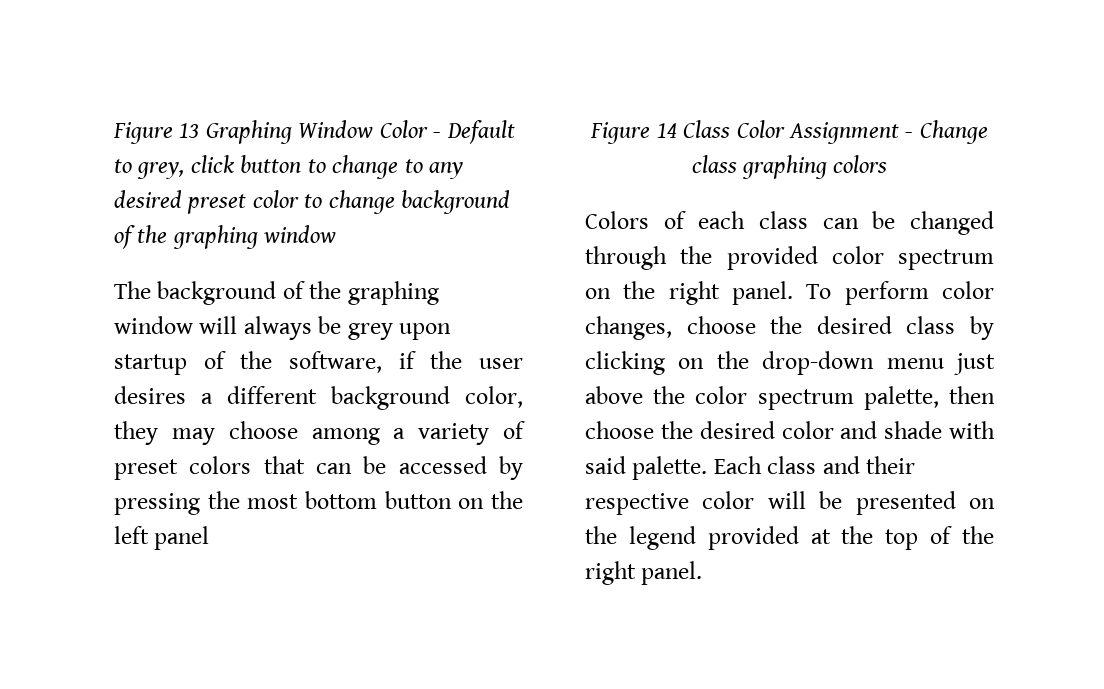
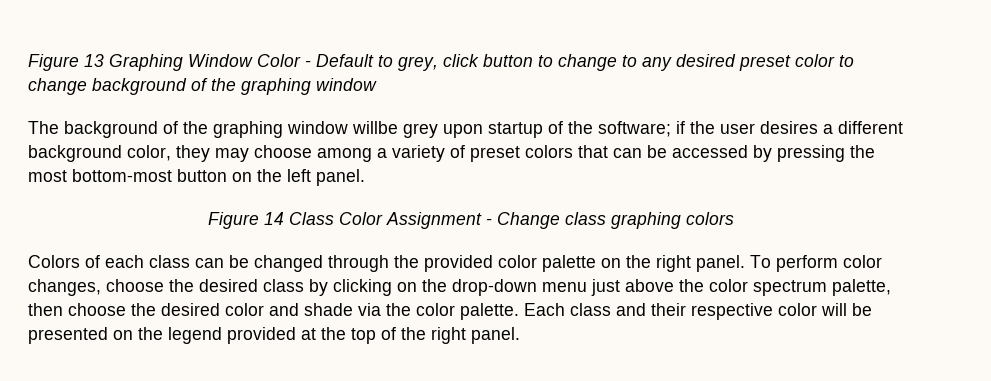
- The background of the graphing window will always be grey upon startup of the software, if the user desires a different background color, they may choose among a variety of preset colors that can be accessed by pressing the most bottom button on the left panel
+ The background of the graphing window willbe grey upon startup of the software; if the user desires a different background color, they may choose among a variety of preset colors that can be accessed by pressing the most bottom-most button on the left panel.
- Colors of each class can be changed through the provided color spectrum on the right panel.
+ Colors of each class can be changed through the provided color palette on the right panel.
- To perform color changes, choose the desired class by clicking on the drop-down menu just above the color spectrum palette, then choose the desired color and shade with said palette.
+ To perform color changes, choose the desired class by clicking on the drop-down menu just above the color spectrum palette, then choose the desired color and shade via the color palette.

